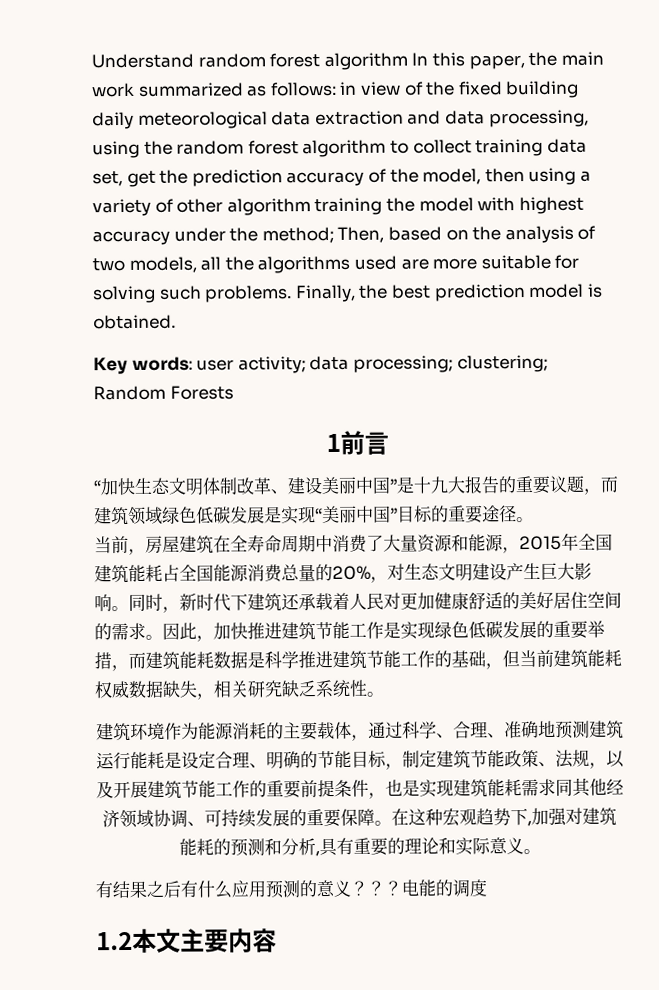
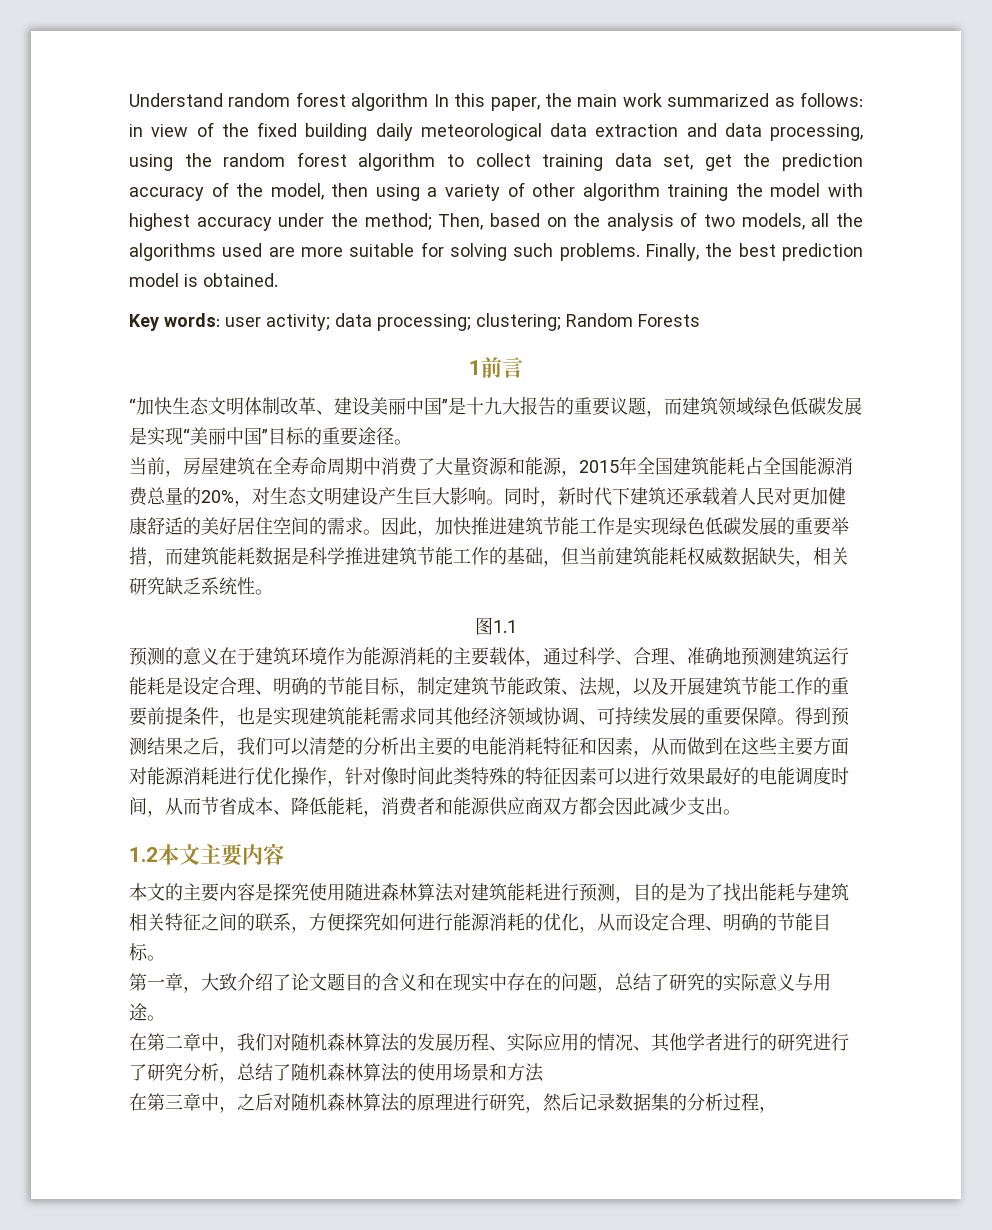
- 建筑环境作为能源消耗的主要载体，通过科学、合理、准确地预测建筑运行能耗是设定合理、明确的节能目标，制定建筑节能政策、法规，以及开展建筑节能工作的重要前提条件，也是实现建筑能耗需求同其他经济领域协调、可持续发展的重要保障。
+ 图1.1
+ 预测的意义在于建筑环境作为能源消耗的主要载体，通过科学、合理、准确地预测建筑运行能耗是设定合理、明确的节能目标，制定建筑节能政策、法规，以及开展建筑节能工作的重要前提条件，也是实现建筑能耗需求同其他经济领域协调、可持续发展的重要保障。
- 在这种宏观趋势下,加强对建筑能耗的预测和分析,具有重要的理论和实际意义。
- 有结果之后有什么应用预测的意义？？？电能的调度
+ 得到预测结果之后，我们可以清楚的分析出主要的电能消耗特征和因素，从而做到在这些主要方面对能源消耗进行优化操作，针对像时间此类特殊的特征因素可以进行效果最好的电能调度时间，从而节省成本、降低能耗，消费者和能源供应商双方都会因此减少支出。
  1.2本文主要内容
+ 本文的主要内容是探究使用随进森林算法对建筑能耗进行预测，目的是为了找出能耗与建筑相关特征之间的联系，方便探究如何进行能源消耗的优化，从而设定合理、明确的节能目标。
+ 第一章，大致介绍了论文题目的含义和在现实中存在的问题，总结了研究的实际意义与用途。
+ 在第二章中，我们对随机森林算法的发展历程、实际应用的情况、其他学者进行的研究进行了研究分析，总结了随机森林算法的使用场景和方法
+ 在第三章中，之后对随机森林算法的原理进行研究，然后记录数据集的分析过程，

